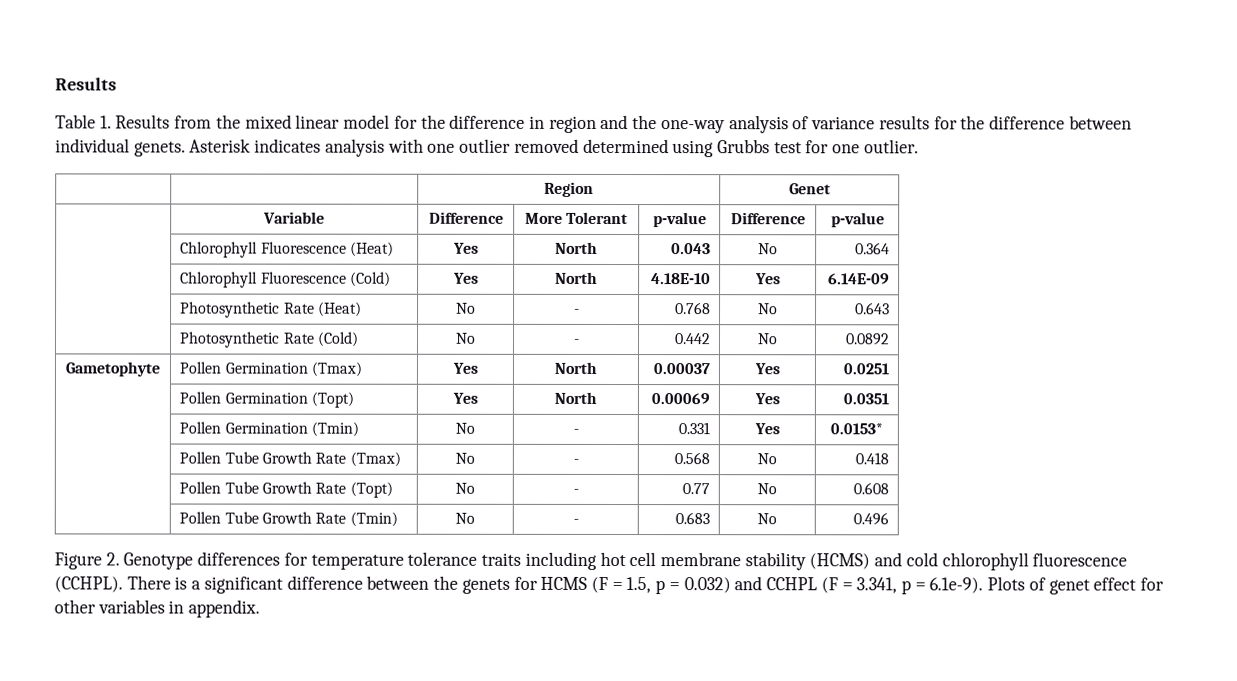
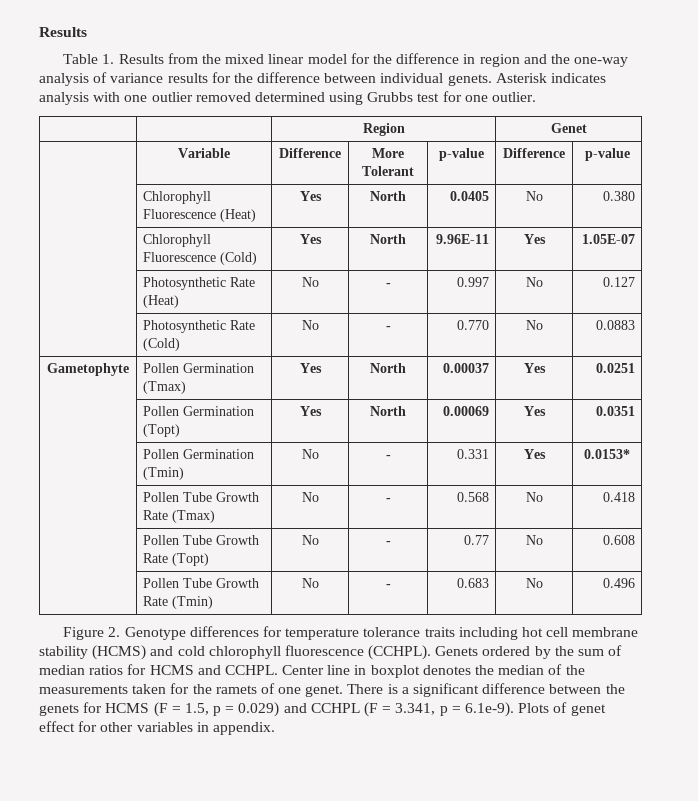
- | Chlorophyll Fluorescence (Heat) | Yes | North | 0.043 | No | 0.364
+ | Chlorophyll Fluorescence (Heat) | Yes | North | 0.0405 | No | 0.380
- | Chlorophyll Fluorescence (Cold) | Yes | North | 4.18E-10 | Yes | 6.14E-09
+ | Chlorophyll Fluorescence (Cold) | Yes | North | 9.96E-11 | Yes | 1.05E-07
- | Photosynthetic Rate (Heat) | No | - | 0.768 | No | 0.643
+ | Photosynthetic Rate (Heat) | No | - | 0.997 | No | 0.127
- | Photosynthetic Rate (Cold) | No | - | 0.442 | No | 0.0892
+ | Photosynthetic Rate (Cold) | No | - | 0.770 | No | 0.0883
+ Genets ordered by the sum of median ratios for HCMS and CCHPL. Center line in boxplot denotes the median of the measurements taken for the ramets of one genet.
- There is a significant difference between the genets for HCMS (F = 1.5, p = 0.032) and CCHPL (F = 3.341, p = 6.1e-9). Plots of genet effect for other variables in appendix.
+ There is a significant difference between the genets for HCMS (F = 1.5, p = 0.029) and CCHPL (F = 3.341, p = 6.1e-9). Plots of genet effect for other variables in appendix.

